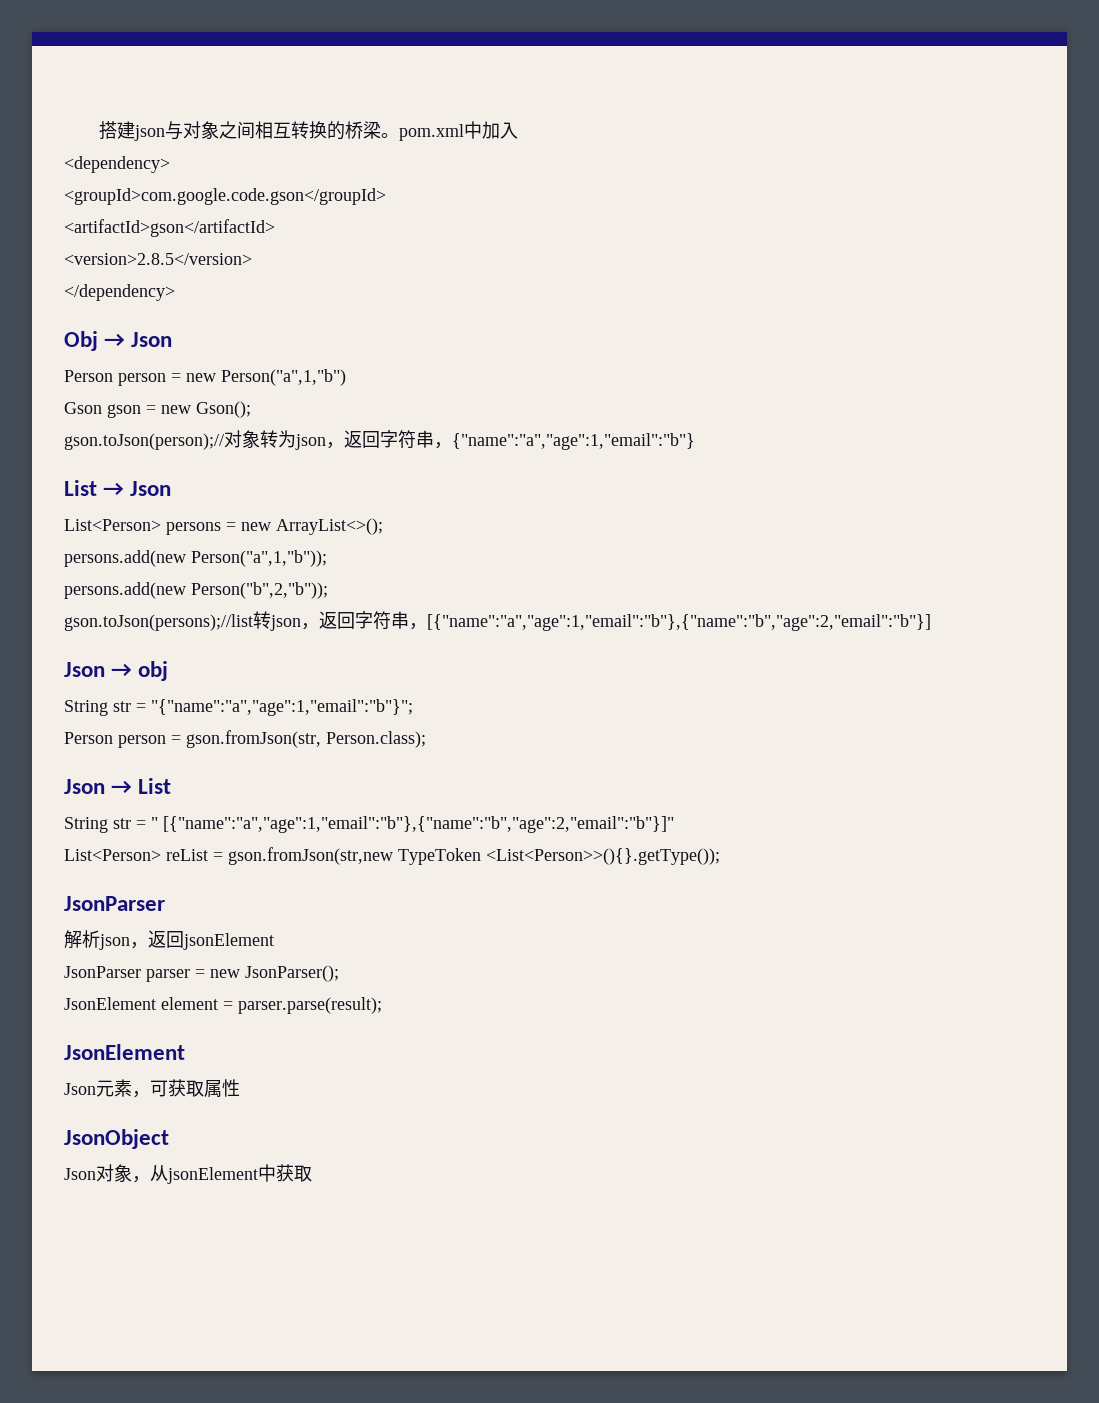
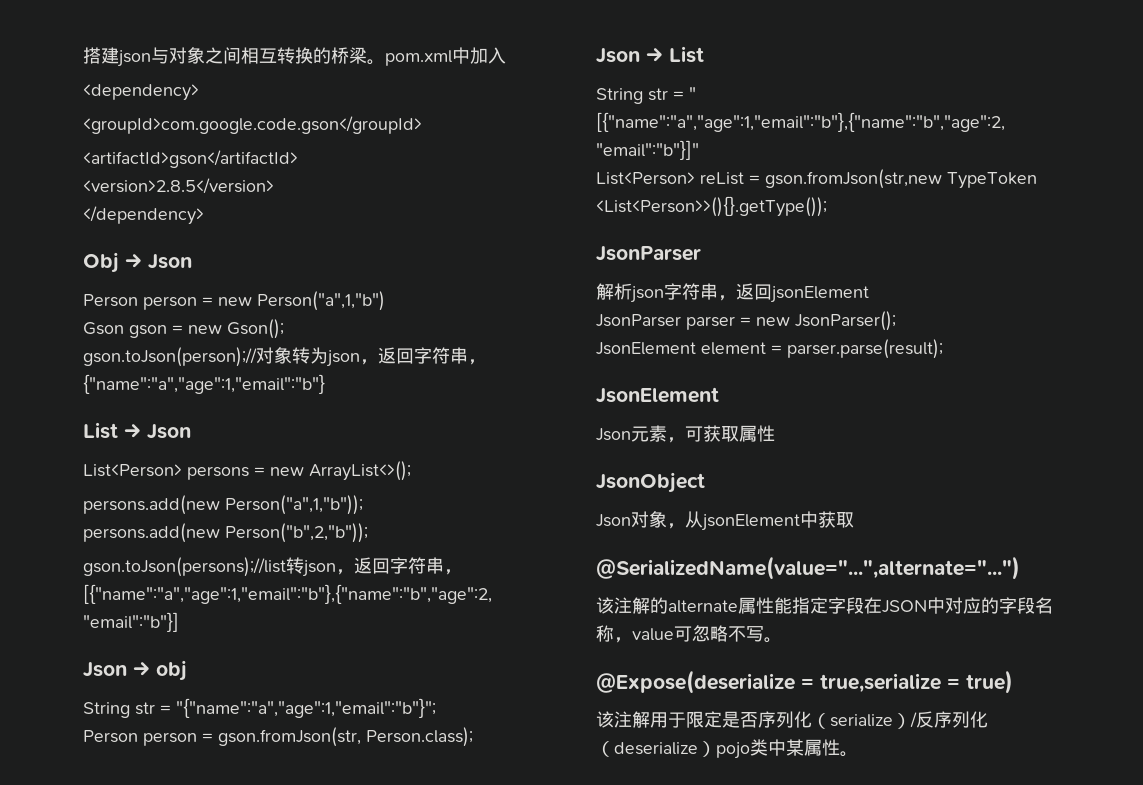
- 解析json，返回jsonElement
+ 解析json字符串，返回jsonElement
+ @SerializedName(value="...",alternate="...")
+ 该注解的alternate属性能指定字段在JSON中对应的字段名称，value可忽略不写。
+ @Expose(deserialize = true,serialize = true)
+ 该注解用于限定是否序列化（serialize）/反序列化（deserialize）pojo类中某属性。

